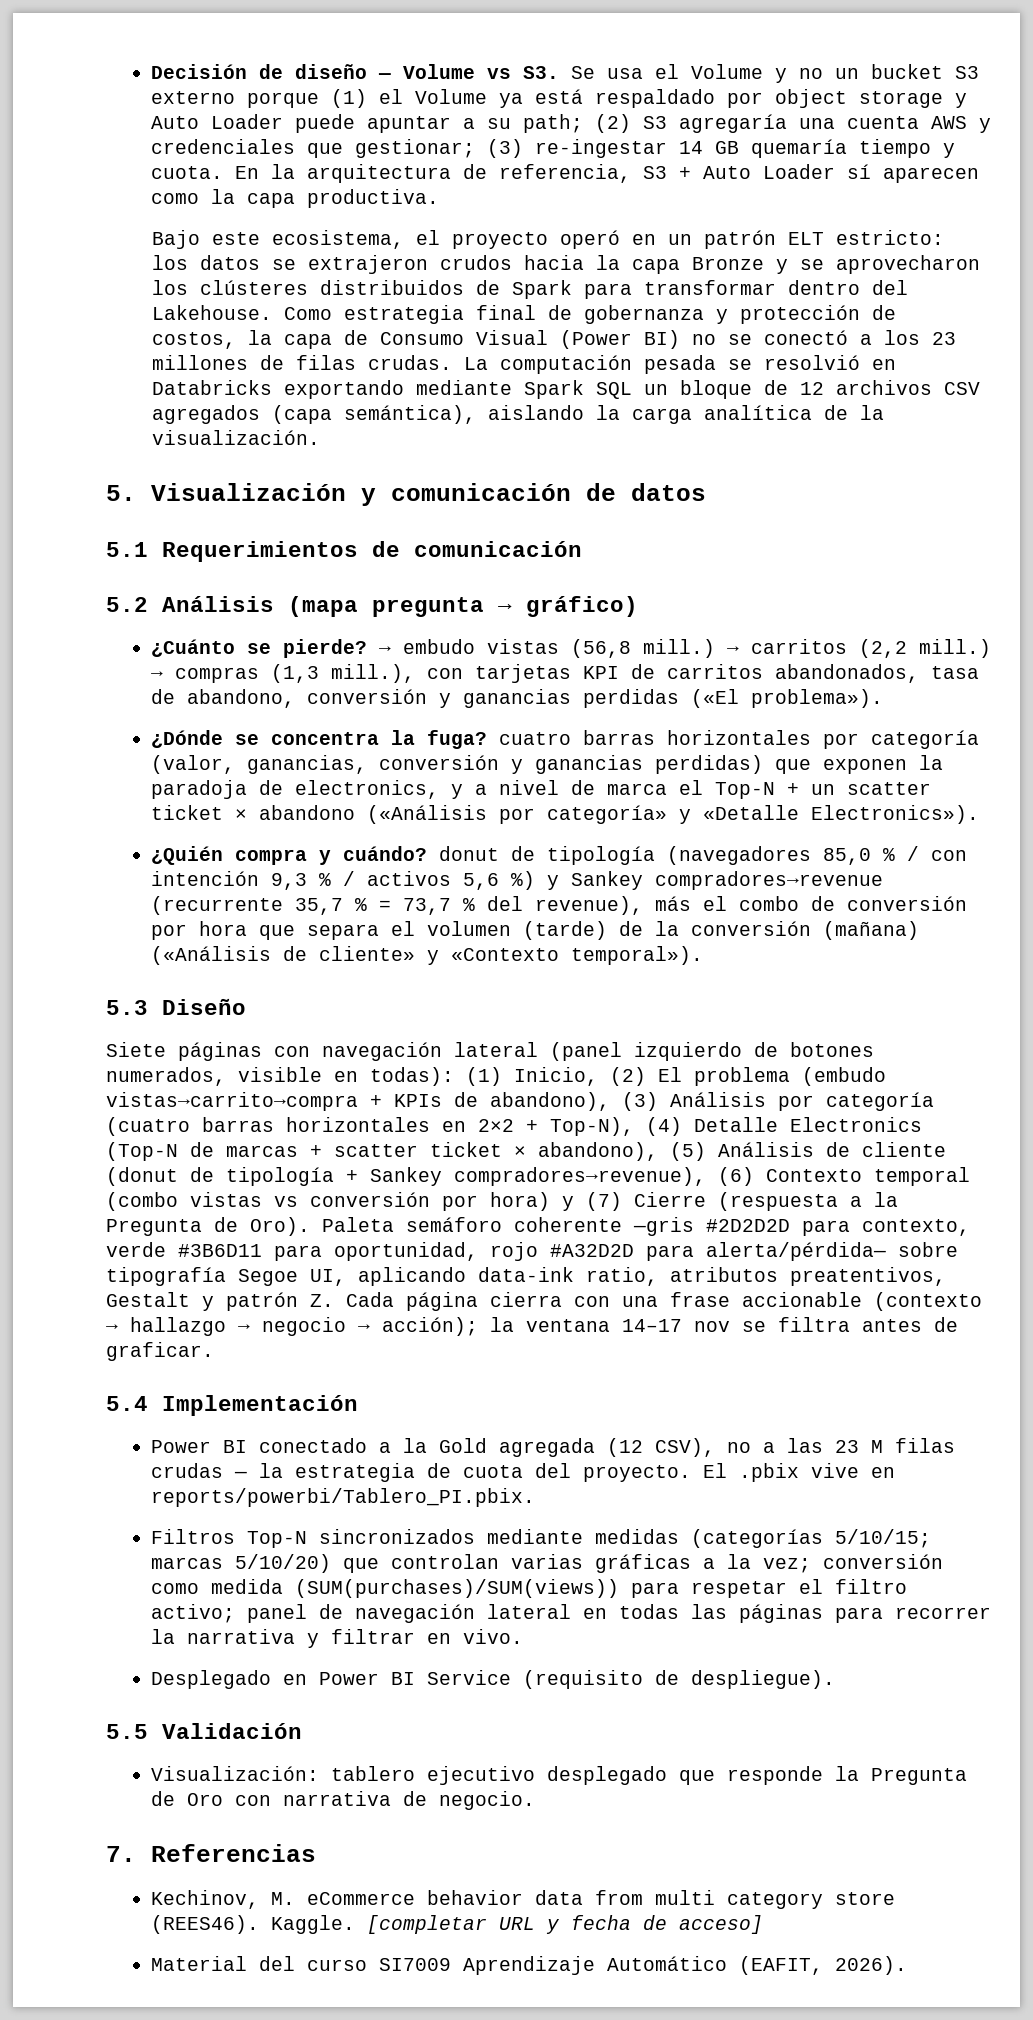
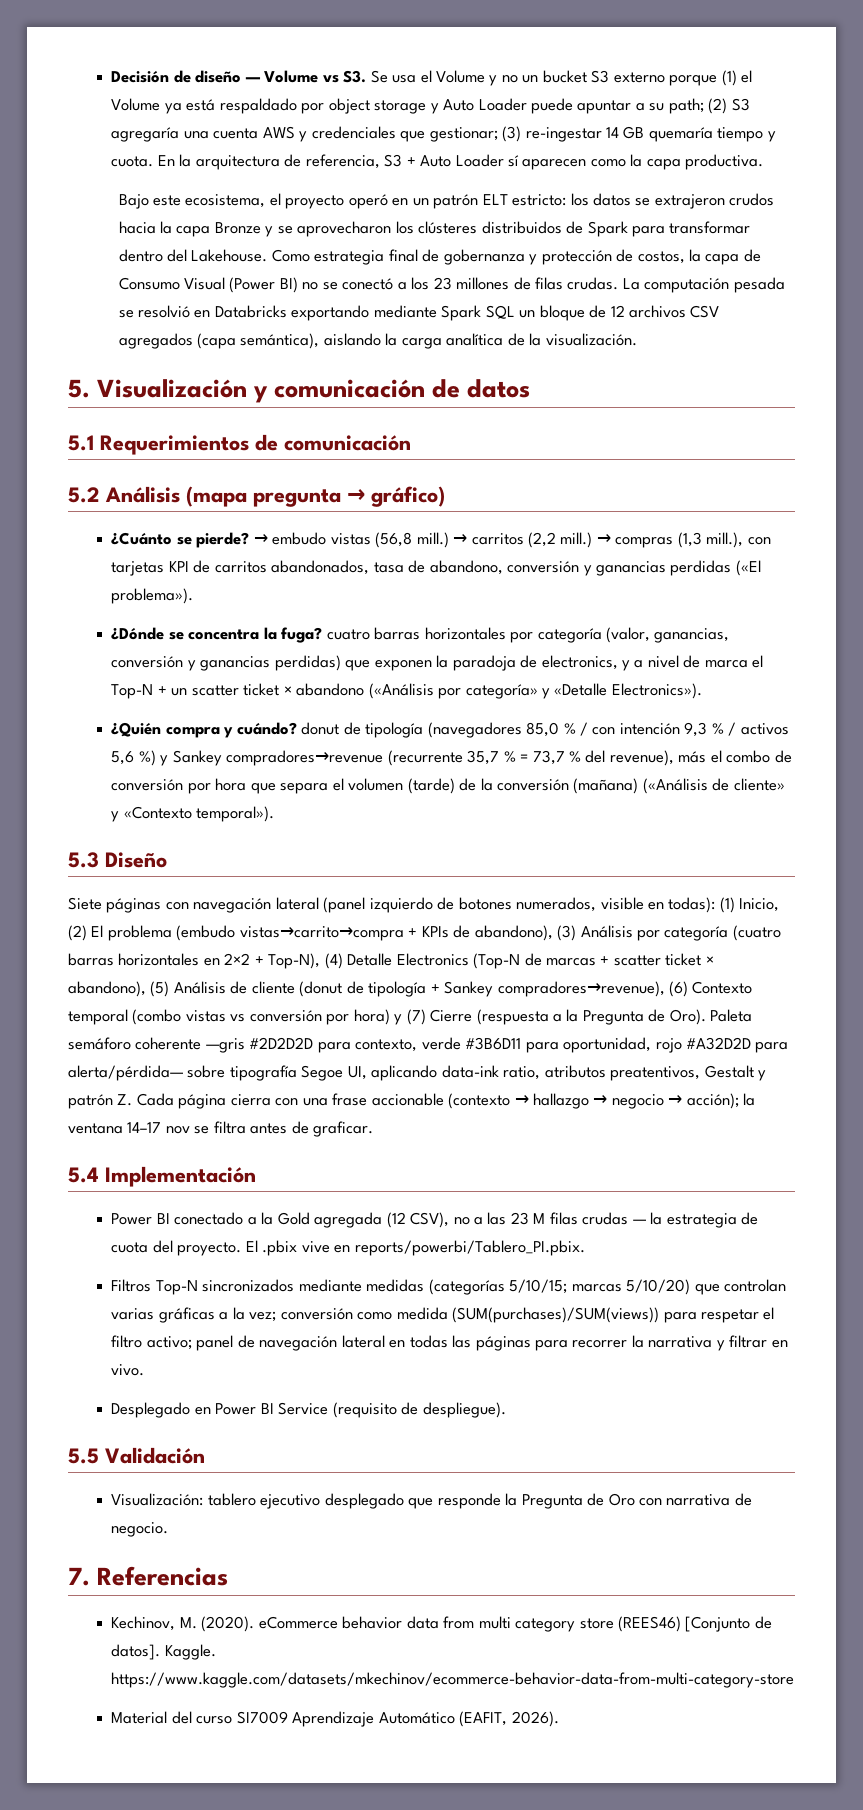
- Kechinov, M. eCommerce behavior data from multi category store (REES46). Kaggle. [completar URL y fecha de acceso]
+ Kechinov, M. (2020). eCommerce behavior data from multi category store (REES46) [Conjunto de datos]. Kaggle. https://www.kaggle.com/datasets/mkechinov/ecommerce-behavior-data-from-multi-category-store

